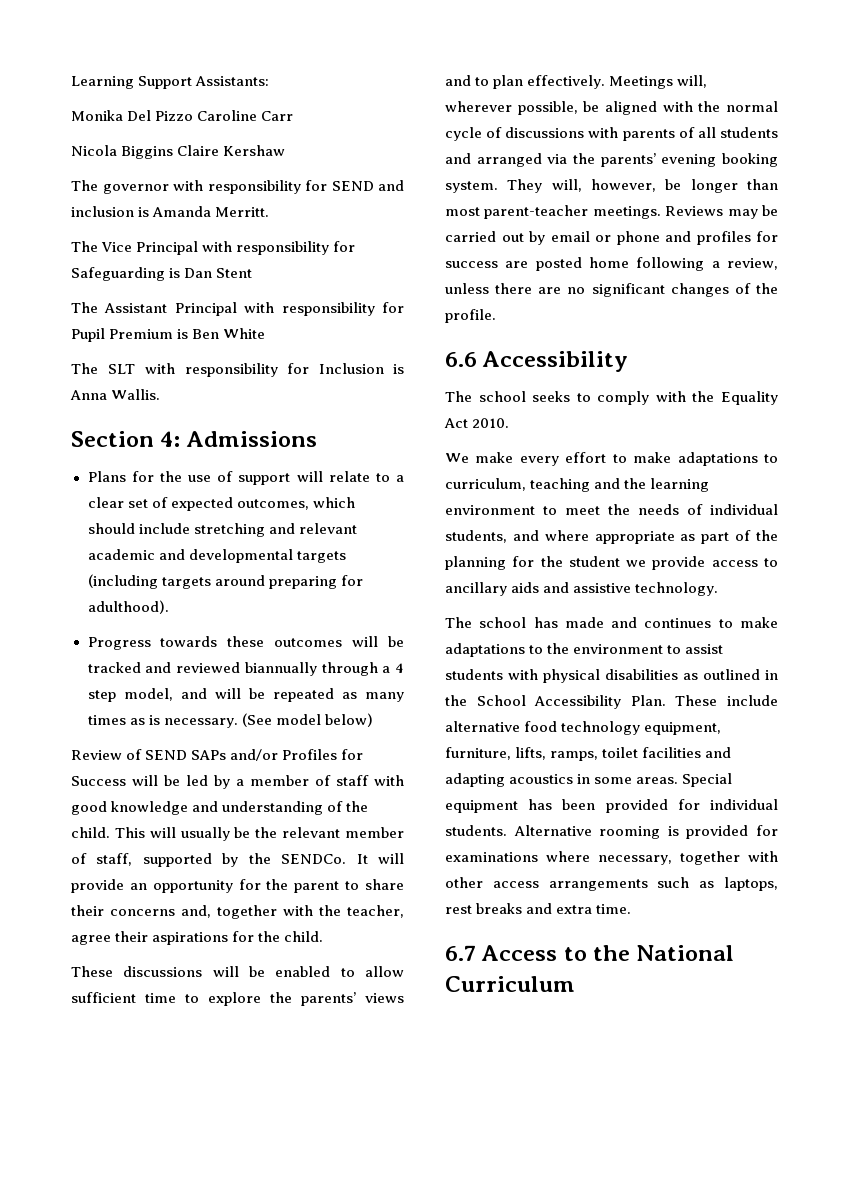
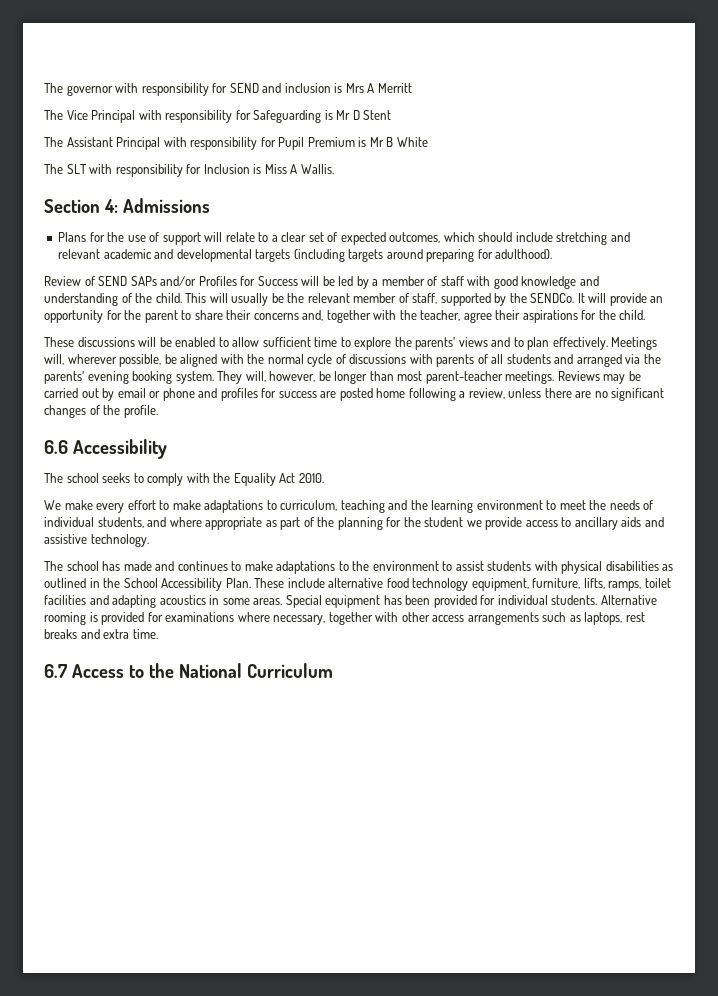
- Learning Support Assistants:
- Monika Del Pizzo Caroline Carr
- Nicola Biggins Claire Kershaw
- The governor with responsibility for SEND and inclusion is Amanda Merritt.
+ The governor with responsibility for SEND and inclusion is Mrs A Merritt
- The Vice Principal with responsibility for Safeguarding is Dan Stent
+ The Vice Principal with responsibility for Safeguarding is Mr D Stent
- The Assistant Principal with responsibility for Pupil Premium is Ben White
+ The Assistant Principal with responsibility for Pupil Premium is Mr B White
- The SLT with responsibility for Inclusion is Anna Wallis.
+ The SLT with responsibility for Inclusion is Miss A Wallis.
- Progress towards these outcomes will be tracked and reviewed biannually through a 4 step model, and will be repeated as many times as is necessary. (See model below)

